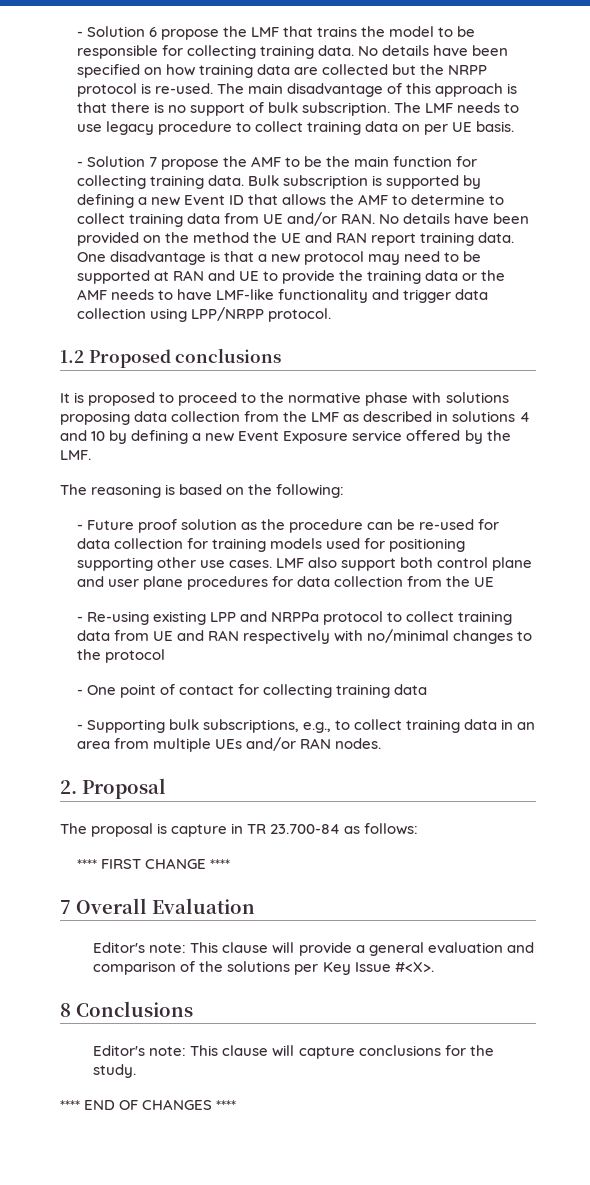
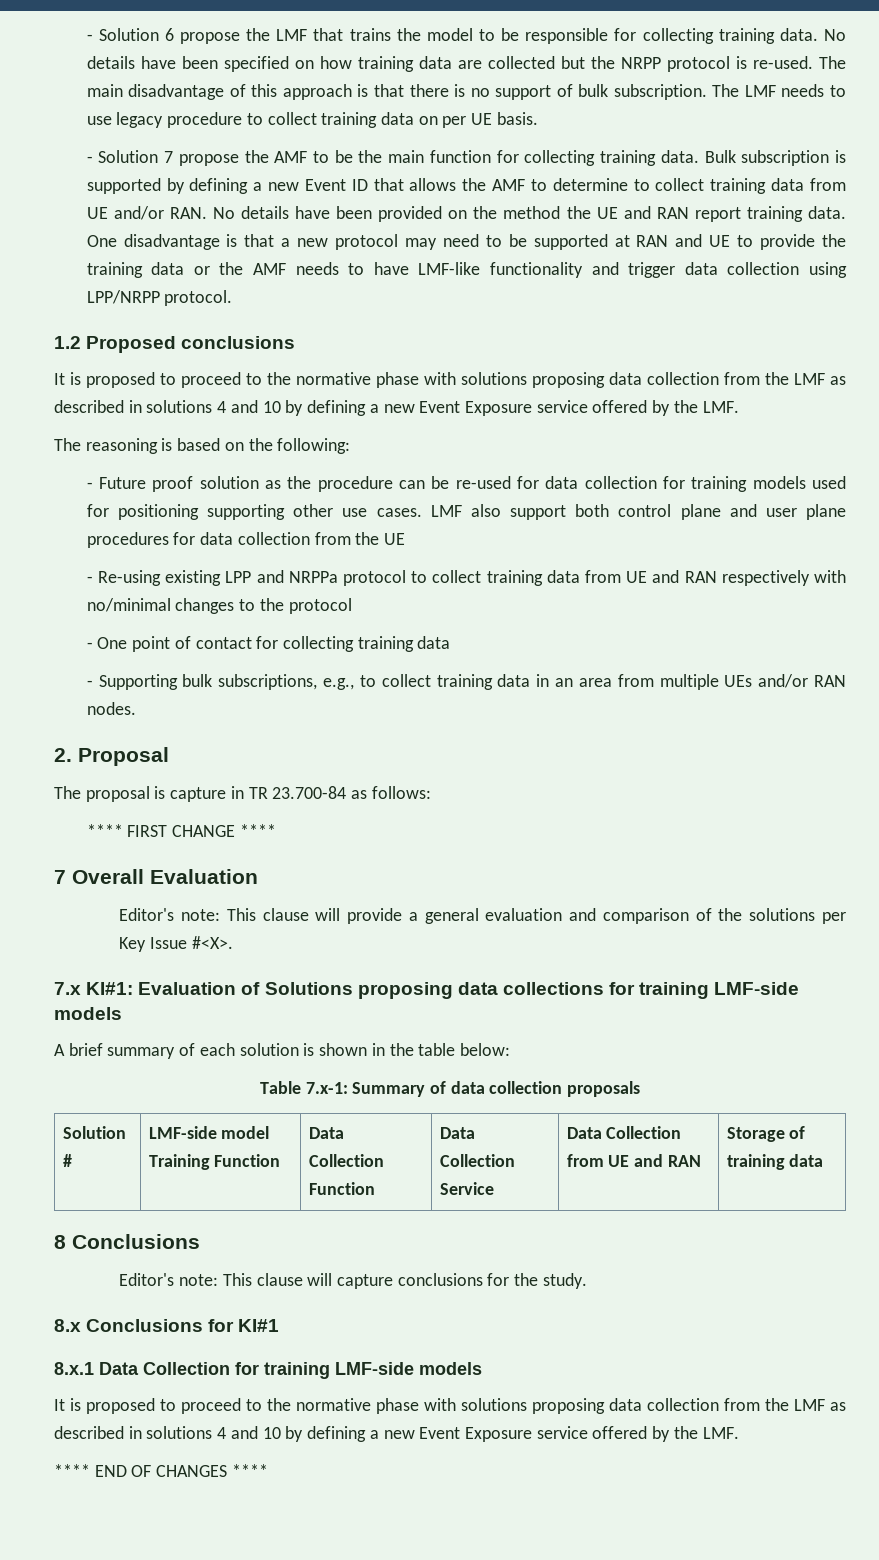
+ 7.x KI#1: Evaluation of Solutions proposing data collections for training LMF-side models
+ A brief summary of each solution is shown in the table below:
+ Table 7.x-1: Summary of data collection proposals
+ Solution # | LMF-side model Training Function | Data Collection Function | Data Collection Service | Data Collection from UE and RAN | Storage of training data
+ 8.x Conclusions for KI#1
+ 8.x.1 Data Collection for training LMF-side models
+ It is proposed to proceed to the normative phase with solutions proposing data collection from the LMF as described in solutions 4 and 10 by defining a new Event Exposure service offered by the LMF.

